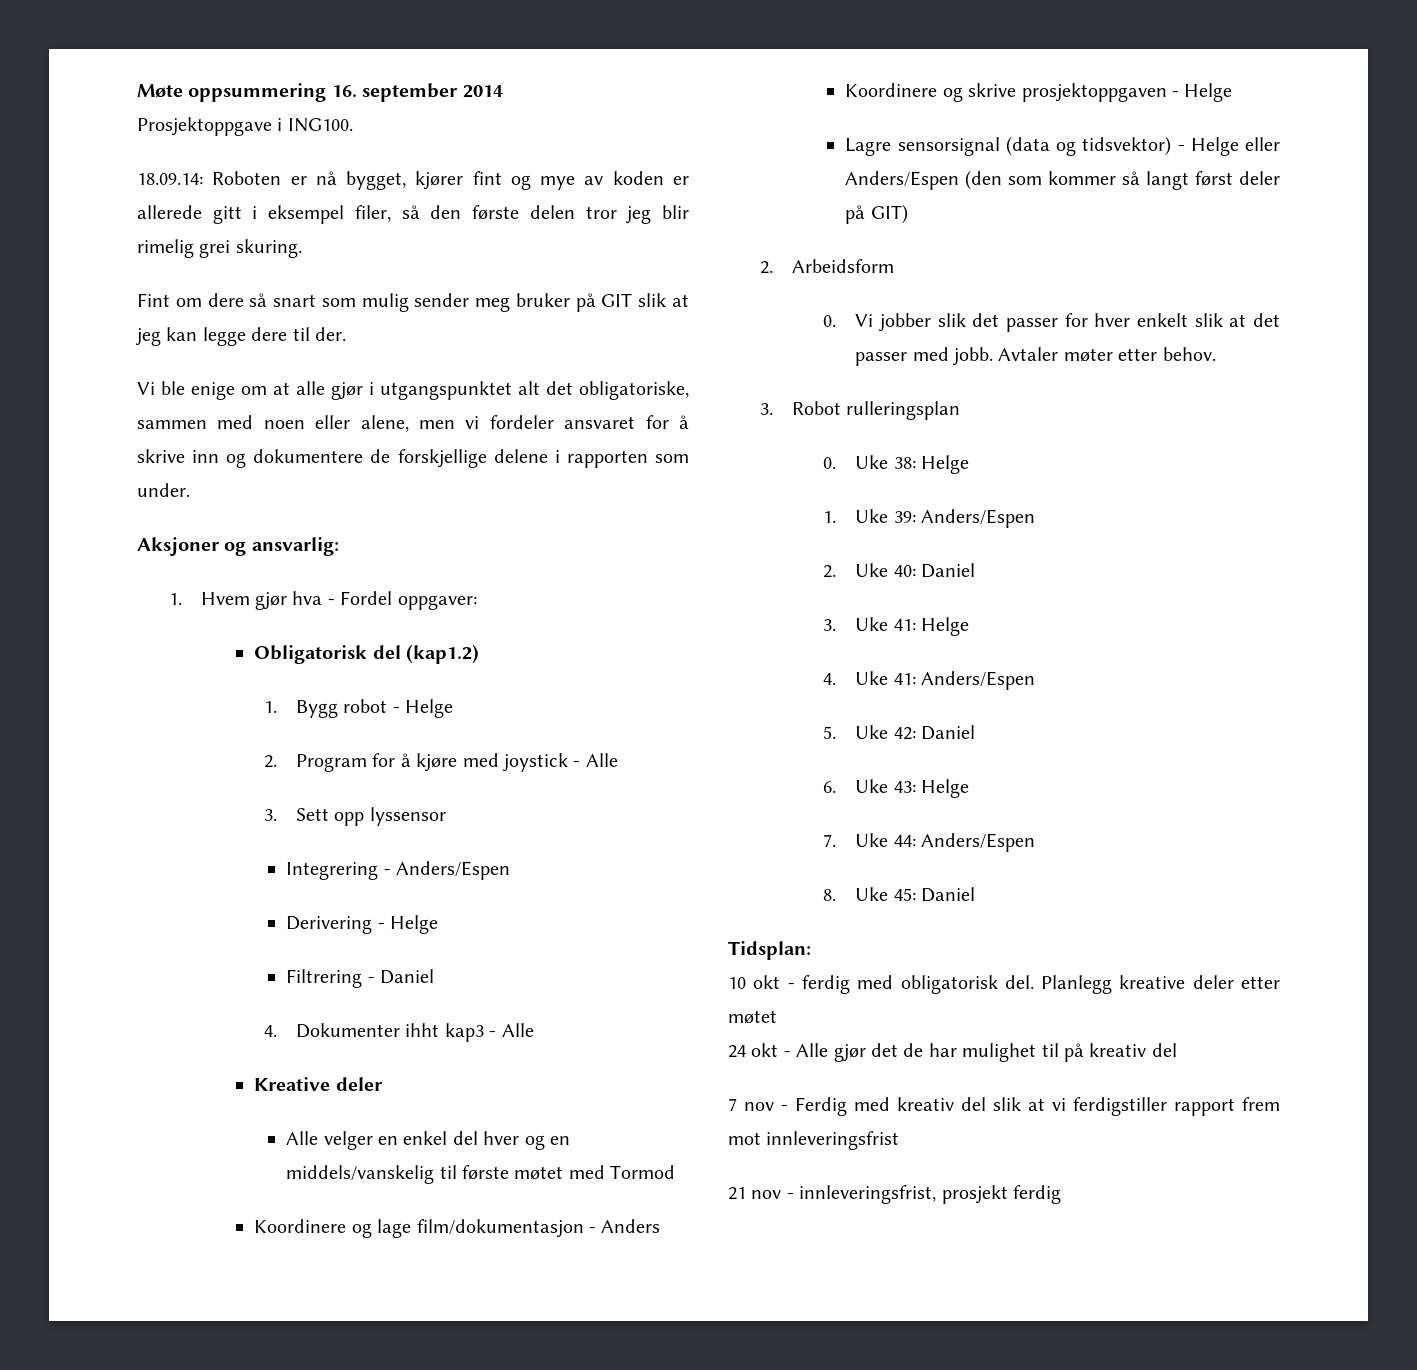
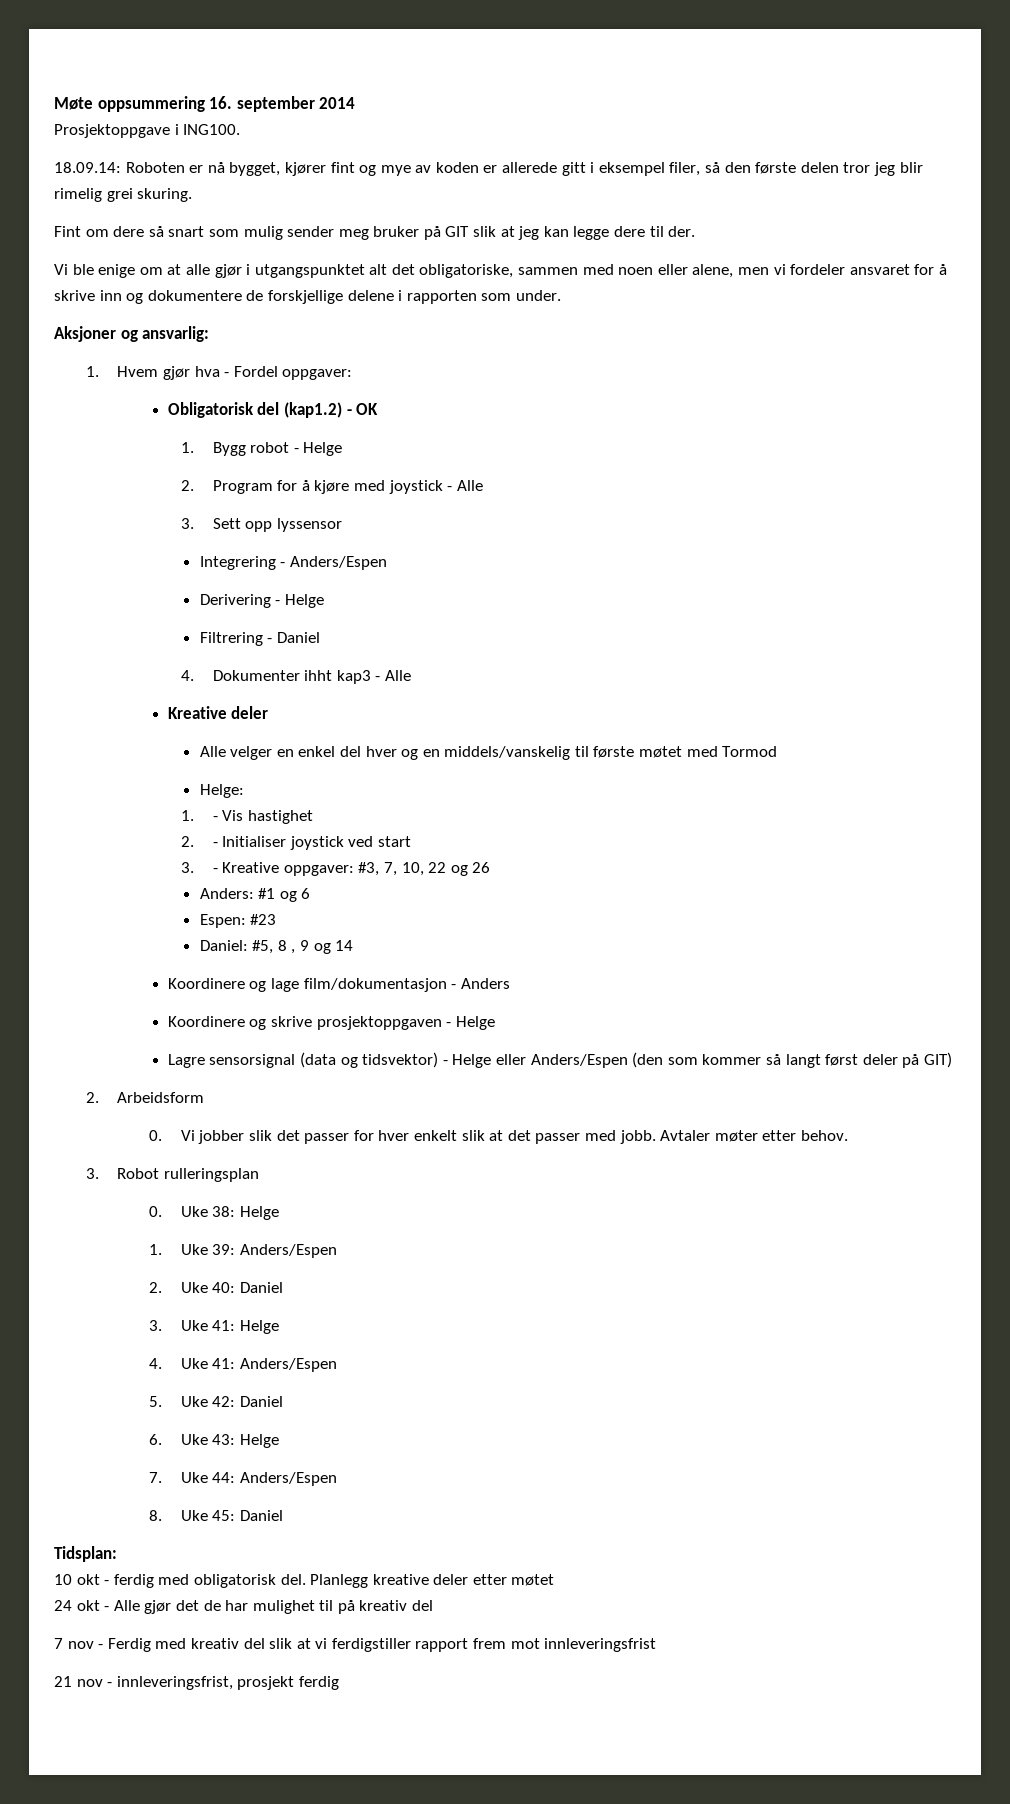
- Obligatorisk del (kap1.2)
+ Obligatorisk del (kap1.2) - OK
+ Helge:
+ 1. - Vis hastighet
+ 2. - Initialiser joystick ved start
+ 3. - Kreative oppgaver: #3, 7, 10, 22 og 26
+ Anders: #1 og 6
+ Espen: #23
+ Daniel: #5, 8 , 9 og 14

